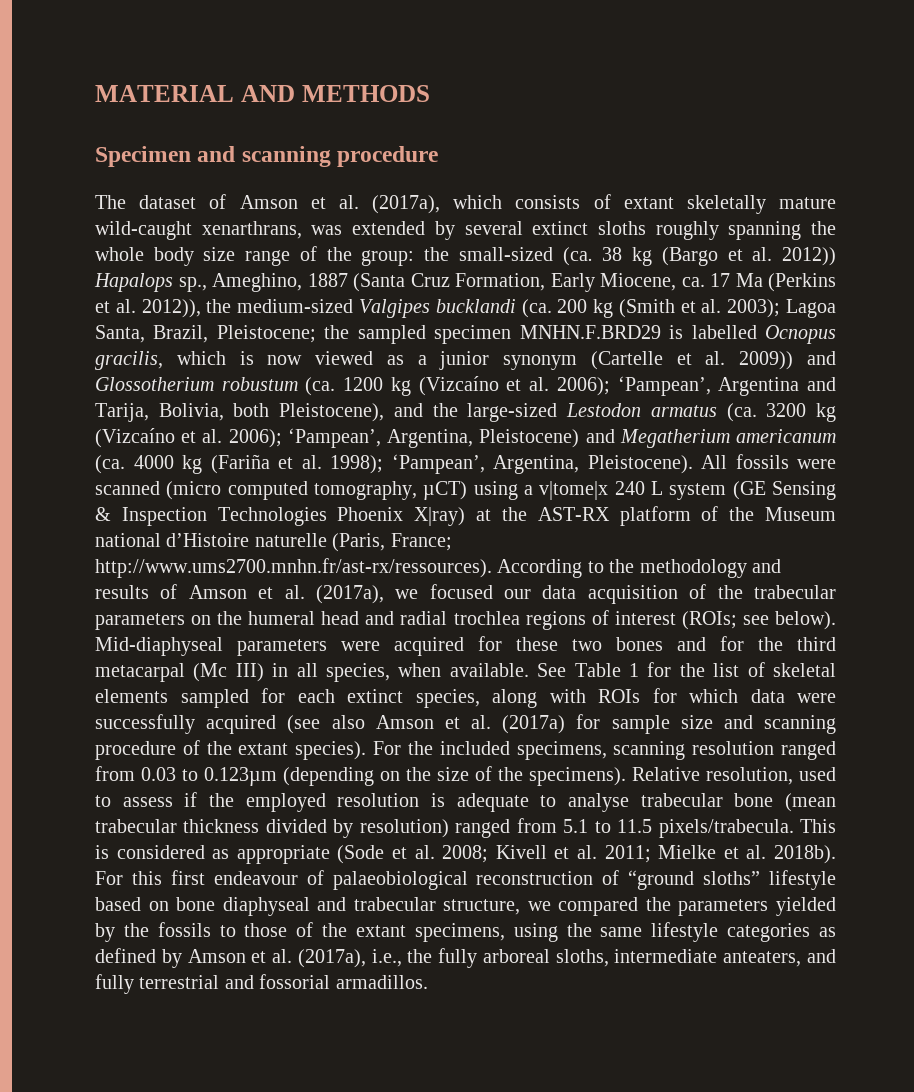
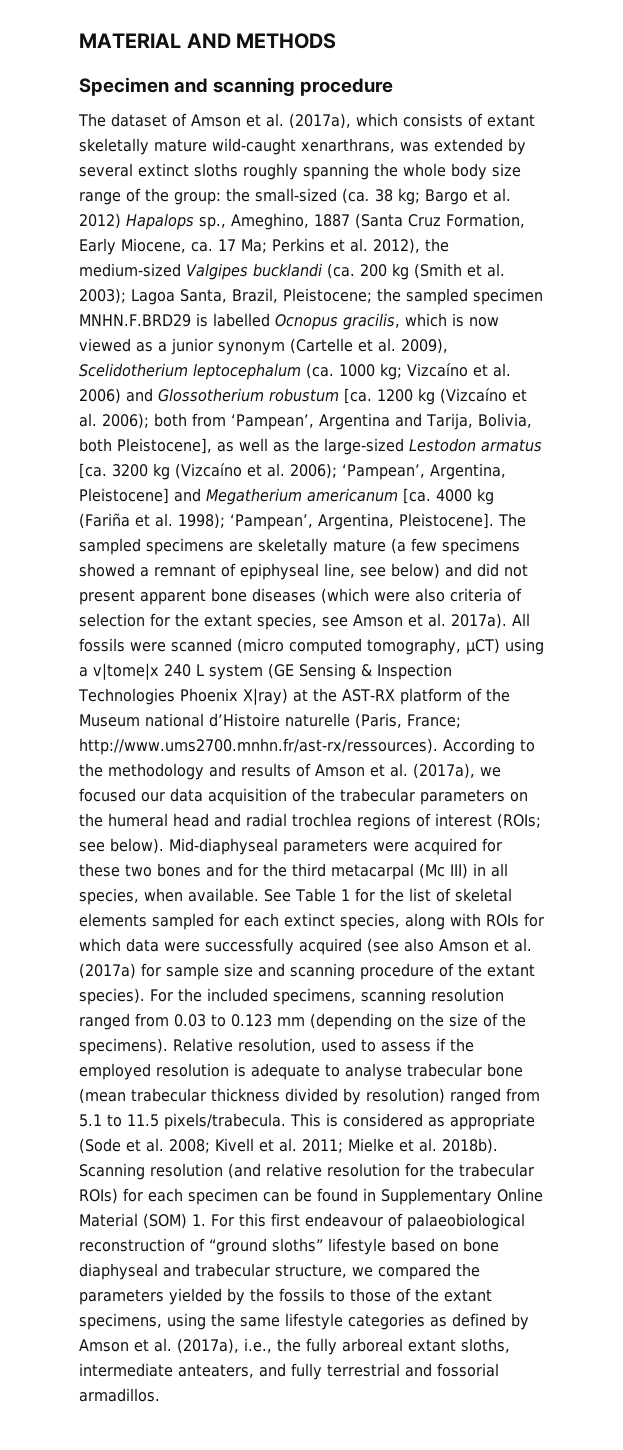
- the small-sized (ca. 38 kg (Bargo et al. 2012)) Hapalops sp., Ameghino, 1887 (Santa Cruz Formation, Early Miocene, ca. 17 Ma (Perkins et al. 2012)), the medium-sized Valgipes bucklandi (ca. 200 kg (Smith et al. 2003);
+ the small-sized (ca. 38 kg; Bargo et al. 2012) Hapalops sp., Ameghino, 1887 (Santa Cruz Formation, Early Miocene, ca. 17 Ma; Perkins et al. 2012), the medium-sized Valgipes bucklandi (ca. 200 kg (Smith et al. 2003);
- the sampled specimen MNHN.F.BRD29 is labelled Ocnopus gracilis, which is now viewed as a junior synonym (Cartelle et al. 2009)) and Glossotherium robustum (ca. 1200 kg (Vizcaíno et al. 2006);
+ the sampled specimen MNHN.F.BRD29 is labelled Ocnopus gracilis, which is now viewed as a junior synonym (Cartelle et al. 2009), Scelidotherium leptocephalum (ca. 1000 kg; Vizcaíno et al. 2006) and Glossotherium robustum [ca. 1200 kg (Vizcaíno et al. 2006);
- ‘Pampean’, Argentina and Tarija, Bolivia, both Pleistocene), and the large-sized Lestodon armatus (ca. 3200 kg (Vizcaíno et al. 2006);
+ both from ‘Pampean’, Argentina and Tarija, Bolivia, both Pleistocene], as well as the large-sized Lestodon armatus [ca. 3200 kg (Vizcaíno et al. 2006);
- ‘Pampean’, Argentina, Pleistocene) and Megatherium americanum (ca. 4000 kg (Fariña et al. 1998);
+ ‘Pampean’, Argentina, Pleistocene] and Megatherium americanum [ca. 4000 kg (Fariña et al. 1998);
- ‘Pampean’, Argentina, Pleistocene).
+ ‘Pampean’, Argentina, Pleistocene]. The sampled specimens are skeletally mature (a few specimens showed a remnant of epiphyseal line, see below) and did not present apparent bone diseases (which were also criteria of selection for the extant species, see Amson et al. 2017a).
- For the included specimens, scanning resolution ranged from 0.03 to 0.123µm (depending on the size of the specimens).
+ For the included specimens, scanning resolution ranged from 0.03 to 0.123 mm (depending on the size of the specimens).
- For this first endeavour of palaeobiological reconstruction of “ground sloths” lifestyle based on bone diaphyseal and trabecular structure, we compared the parameters yielded by the fossils to those of the extant specimens, using the same lifestyle categories as defined by Amson et al. (2017a), i.e., the fully arboreal sloths, intermediate anteaters, and fully terrestrial and fossorial armadillos.
+ Scanning resolution (and relative resolution for the trabecular ROIs) for each specimen can be found in Supplementary Online Material (SOM) 1. For this first endeavour of palaeobiological reconstruction of “ground sloths” lifestyle based on bone diaphyseal and trabecular structure, we compared the parameters yielded by the fossils to those of the extant specimens, using the same lifestyle categories as defined by Amson et al. (2017a), i.e., the fully arboreal extant sloths, intermediate anteaters, and fully terrestrial and fossorial armadillos.

